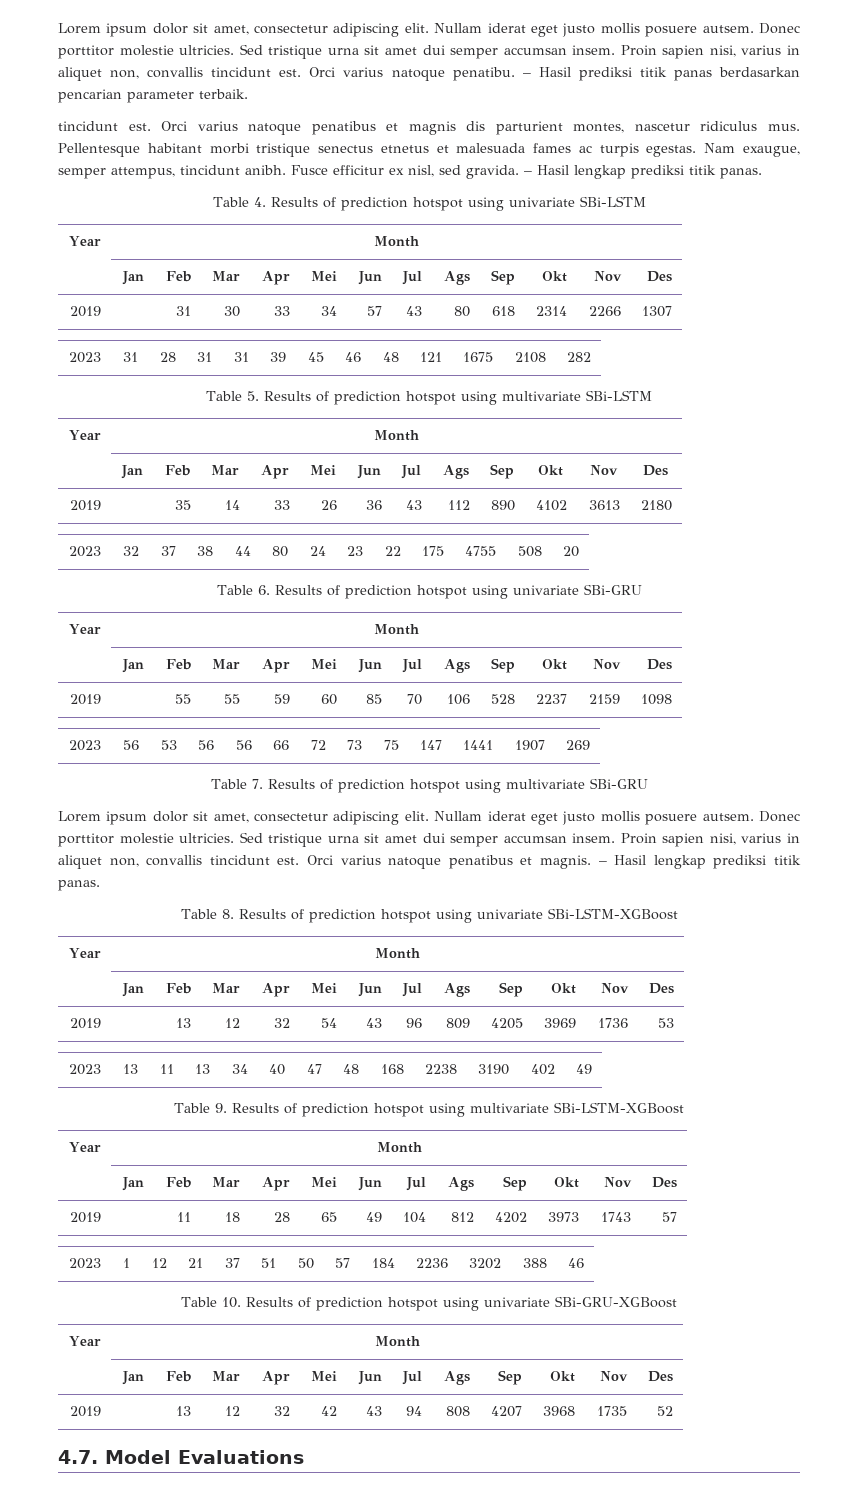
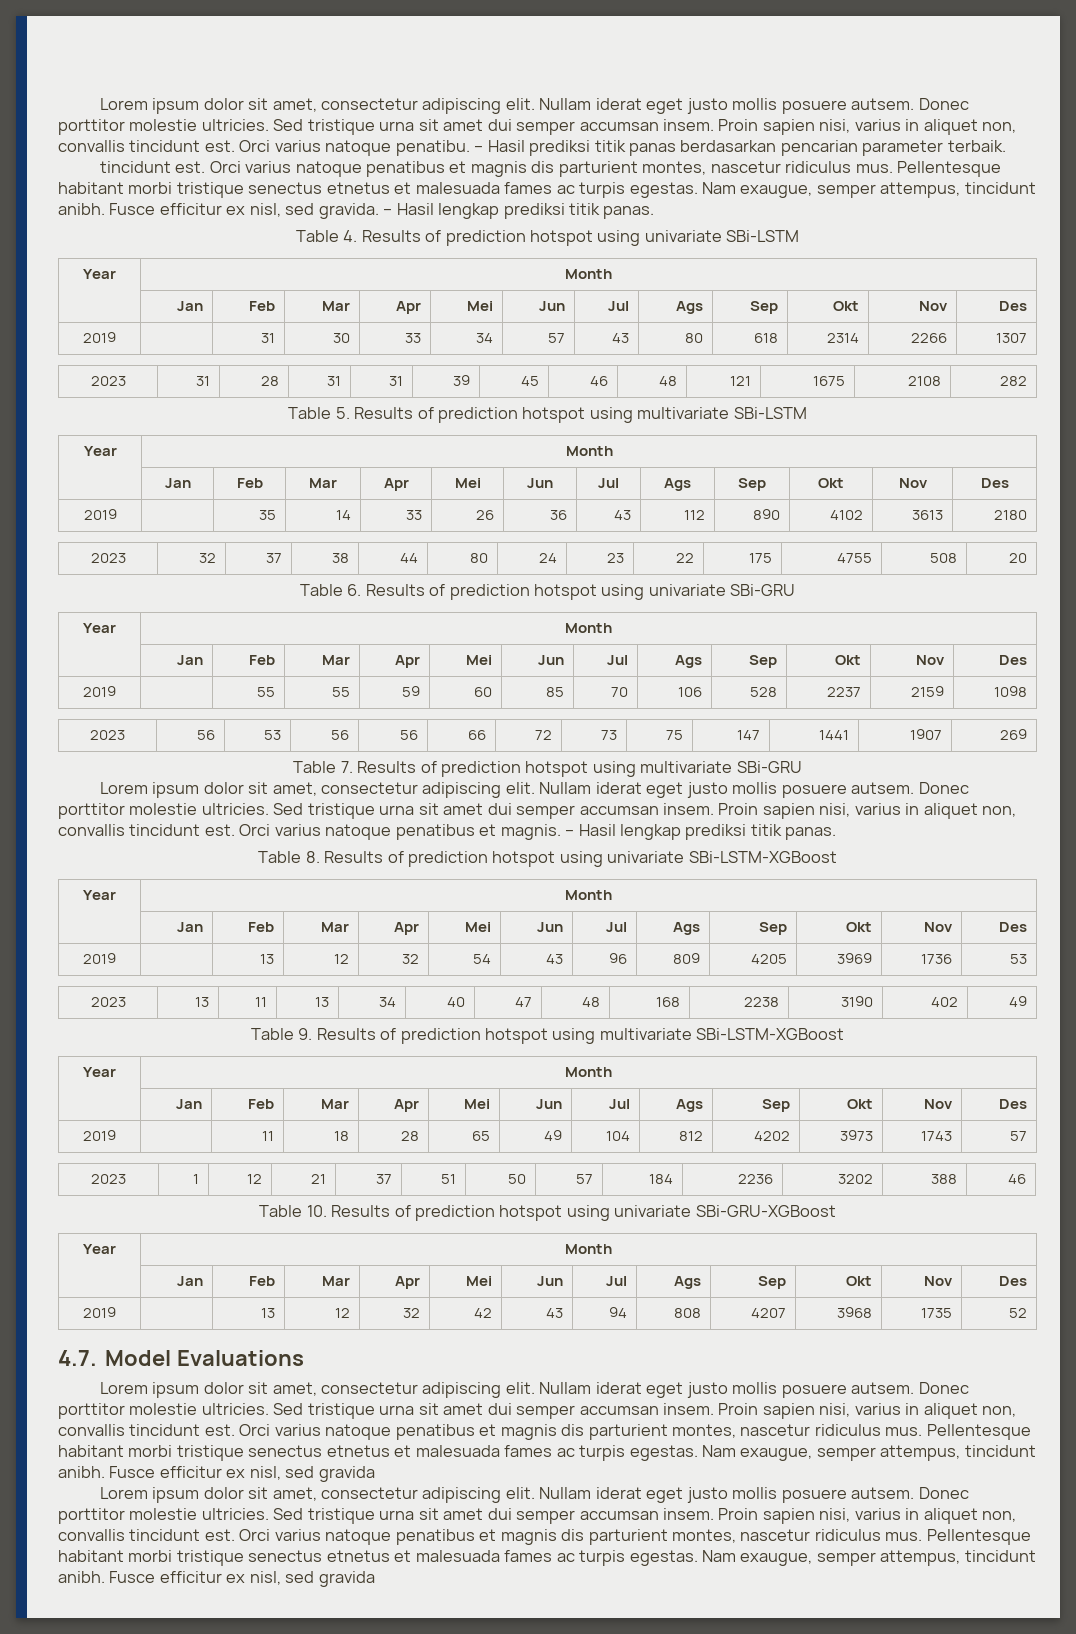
  4.7. Model Evaluations
+ Lorem ipsum dolor sit amet, consectetur adipiscing elit. Nullam iderat eget justo mollis posuere autsem. Donec porttitor molestie ultricies. Sed tristique urna sit amet dui semper accumsan insem. Proin sapien nisi, varius in aliquet non, convallis tincidunt est. Orci varius natoque penatibus et magnis dis parturient montes, nascetur ridiculus mus. Pellentesque habitant morbi tristique senectus etnetus et malesuada fames ac turpis egestas. Nam exaugue, semper attempus, tincidunt anibh. Fusce efficitur ex nisl, sed gravida
+ Lorem ipsum dolor sit amet, consectetur adipiscing elit. Nullam iderat eget justo mollis posuere autsem. Donec porttitor molestie ultricies. Sed tristique urna sit amet dui semper accumsan insem. Proin sapien nisi, varius in aliquet non, convallis tincidunt est. Orci varius natoque penatibus et magnis dis parturient montes, nascetur ridiculus mus. Pellentesque habitant morbi tristique senectus etnetus et malesuada fames ac turpis egestas. Nam exaugue, semper attempus, tincidunt anibh. Fusce efficitur ex nisl, sed gravida

